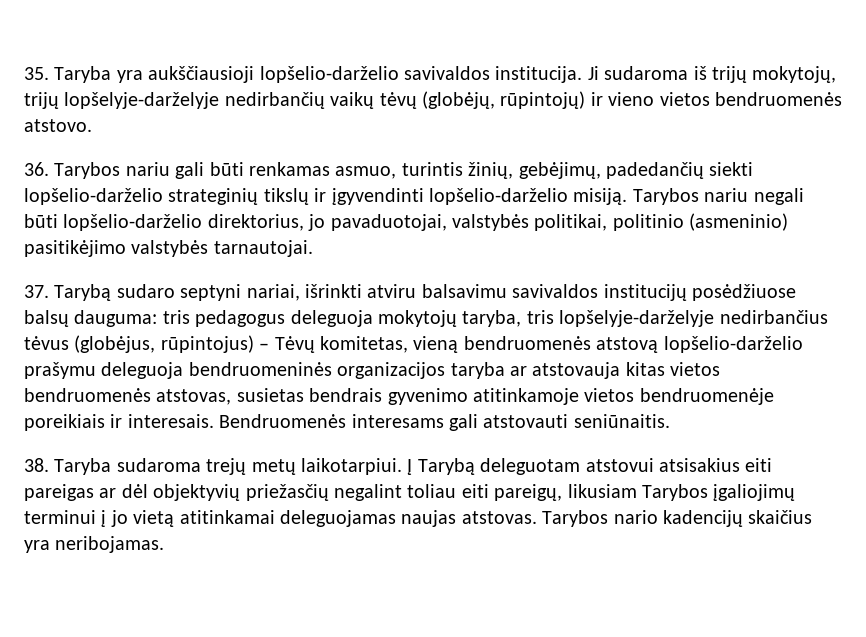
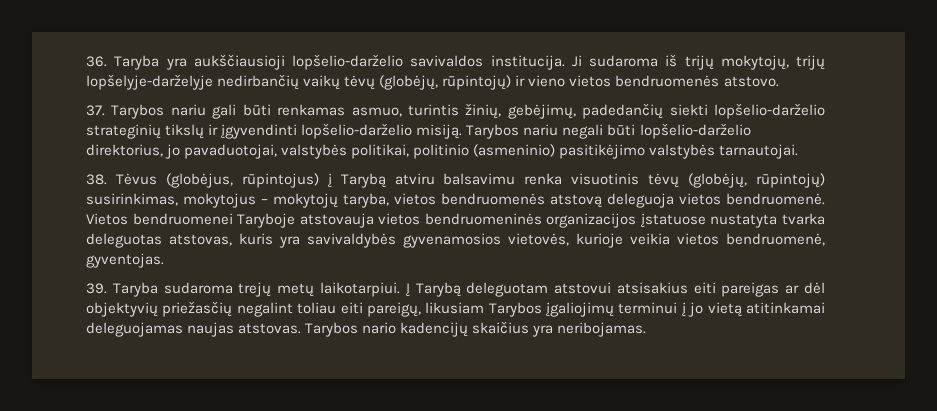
- 35. Taryba yra aukščiausioji lopšelio-darželio savivaldos institucija.
+ 36. Taryba yra aukščiausioji lopšelio-darželio savivaldos institucija.
- 36. Tarybos nariu gali būti renkamas asmuo, turintis žinių, gebėjimų, padedančių siekti lopšelio-darželio strateginių tikslų ir įgyvendinti lopšelio-darželio misiją.
+ 37. Tarybos nariu gali būti renkamas asmuo, turintis žinių, gebėjimų, padedančių siekti lopšelio-darželio strateginių tikslų ir įgyvendinti lopšelio-darželio misiją.
- 37. Tarybą sudaro septyni nariai, išrinkti atviru balsavimu savivaldos institucijų posėdžiuose balsų dauguma: tris pedagogus deleguoja mokytojų taryba, tris lopšelyje-darželyje nedirbančius tėvus (globėjus, rūpintojus) – Tėvų komitetas, vieną bendruomenės atstovą lopšelio-darželio prašymu deleguoja bendruomeninės organizacijos taryba ar atstovauja kitas vietos bendruomenės atstovas, susietas bendrais gyvenimo atitinkamoje vietos bendruomenėje poreikiais ir interesais. Bendruomenės interesams gali atstovauti seniūnaitis.
- 38. Taryba sudaroma trejų metų laikotarpiui.
+ 38. Tėvus (globėjus, rūpintojus) į Tarybą atviru balsavimu renka visuotinis tėvų (globėjų, rūpintojų) susirinkimas, mokytojus – mokytojų taryba, vietos bendruomenės atstovą deleguoja vietos bendruomenė. Vietos bendruomenei Taryboje atstovauja vietos bendruomeninės organizacijos įstatuose nustatyta tvarka deleguotas atstovas, kuris yra savivaldybės gyvenamosios vietovės, kurioje veikia vietos bendruomenė, gyventojas.
+ 39. Taryba sudaroma trejų metų laikotarpiui.

